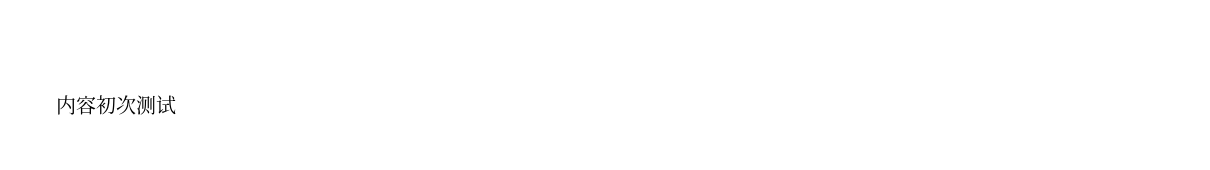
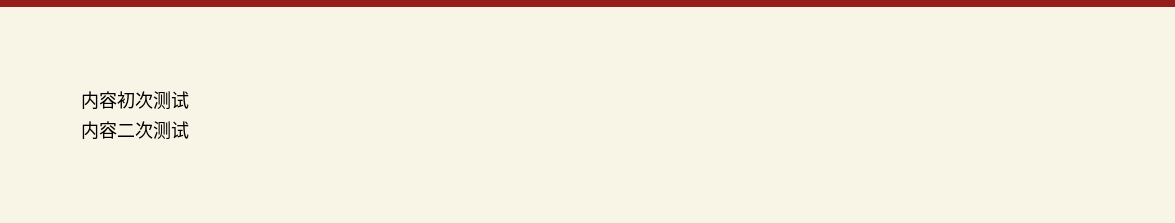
+ 内容二次测试

